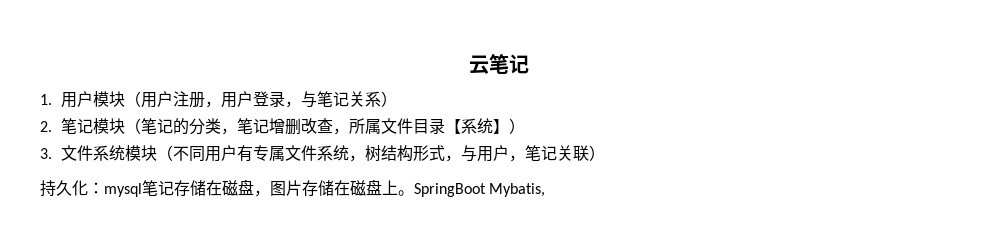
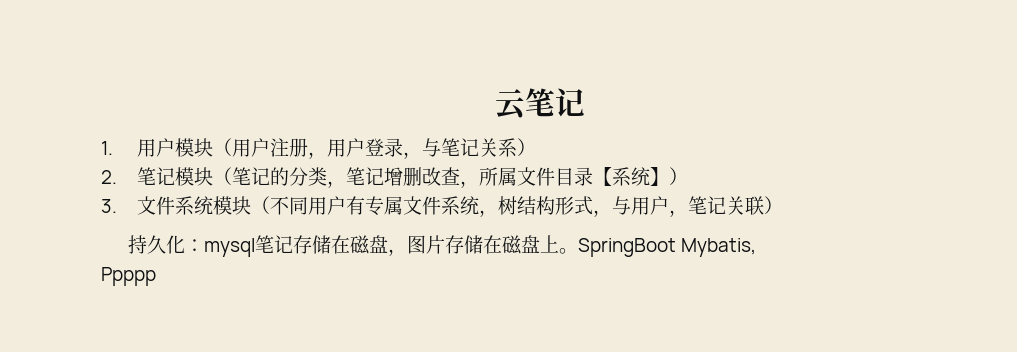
+ Ppppp

